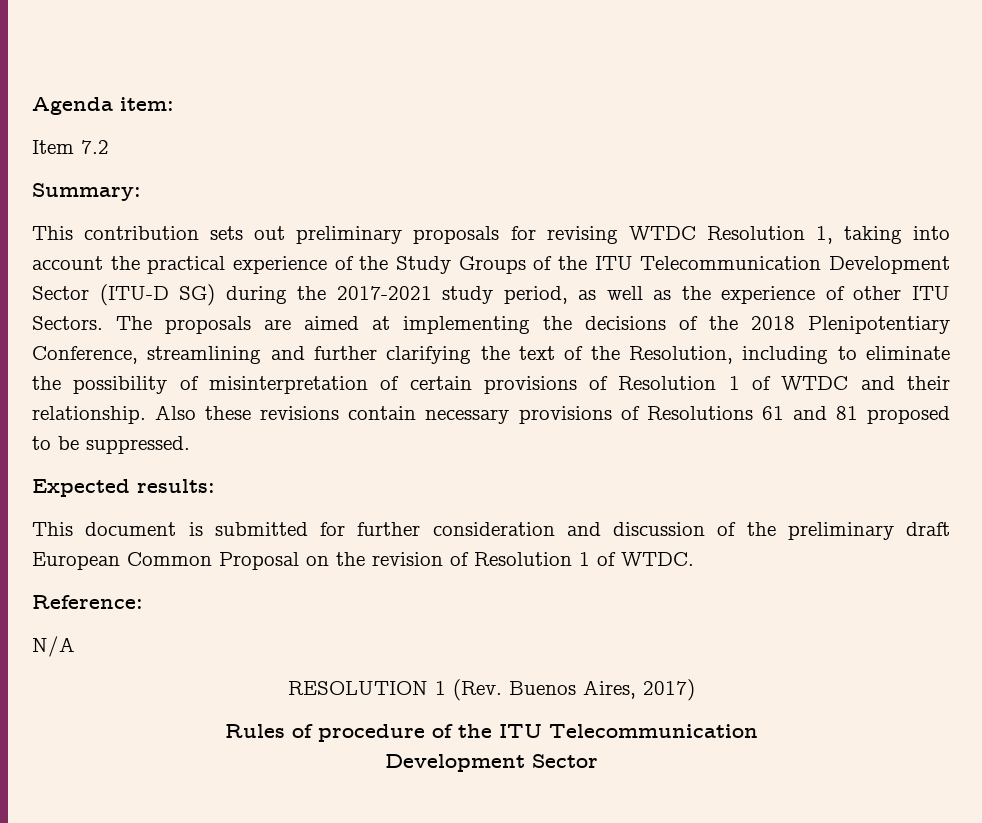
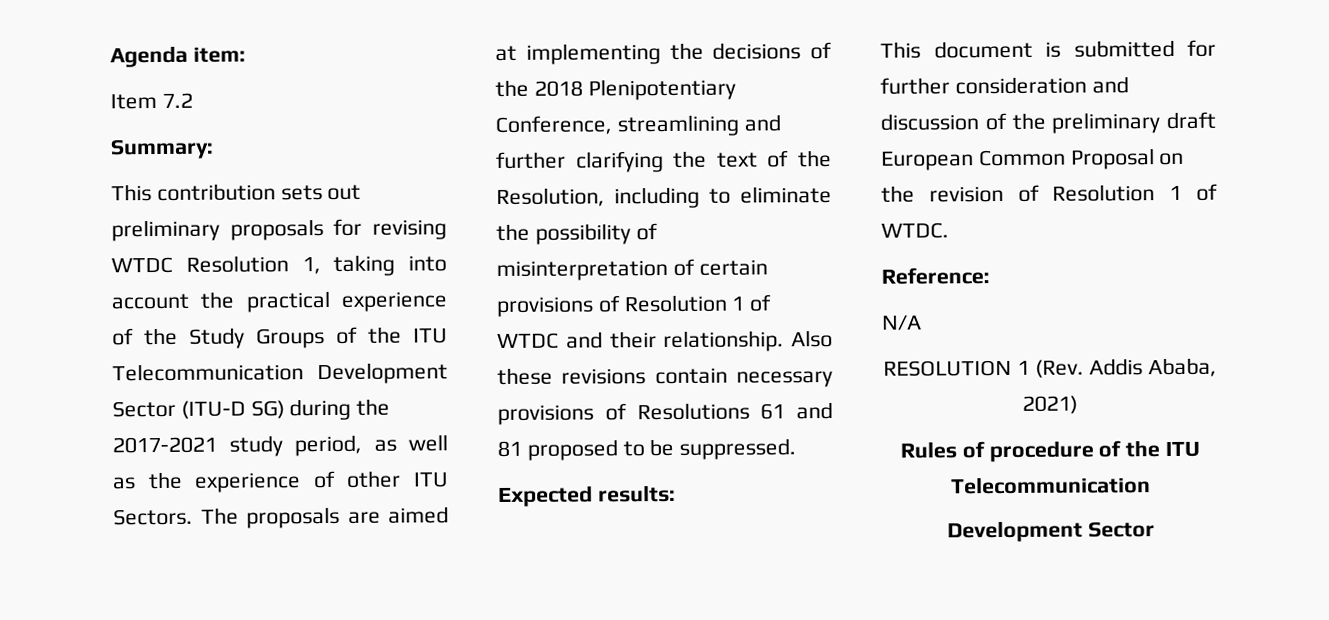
- RESOLUTION 1 (Rev. Buenos Aires, 2017)
+ RESOLUTION 1 (Rev. Addis Ababa, 2021)

